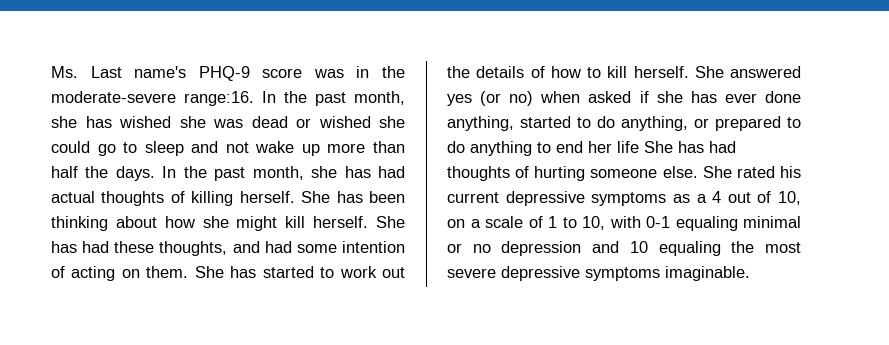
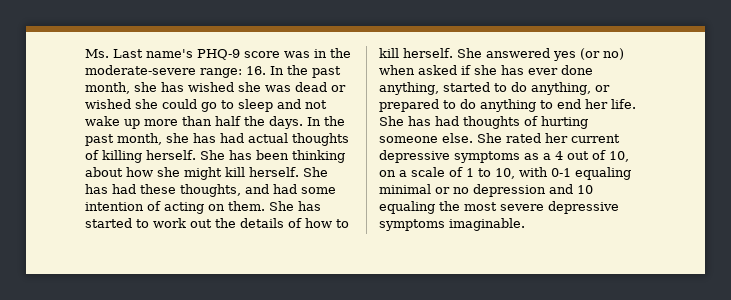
- Ms. Last name's PHQ-9 score was in the moderate-severe range:16. In the past month, she has wished she was dead or wished she could go to sleep and not wake up more than half the days.
+ Ms. Last name's PHQ-9 score was in the moderate-severe range: 16. In the past month, she has wished she was dead or wished she could go to sleep and not wake up more than half the days.
- She answered yes (or no) when asked if she has ever done anything, started to do anything, or prepared to do anything to end her life She has had thoughts of hurting someone else.
+ She answered yes (or no) when asked if she has ever done anything, started to do anything, or prepared to do anything to end her life. She has had thoughts of hurting someone else.
- She rated his current depressive symptoms as a 4 out of 10, on a scale of 1 to 10, with 0-1 equaling minimal or no depression and 10 equaling the most severe depressive symptoms imaginable.
+ She rated her current depressive symptoms as a 4 out of 10, on a scale of 1 to 10, with 0-1 equaling minimal or no depression and 10 equaling the most severe depressive symptoms imaginable.

